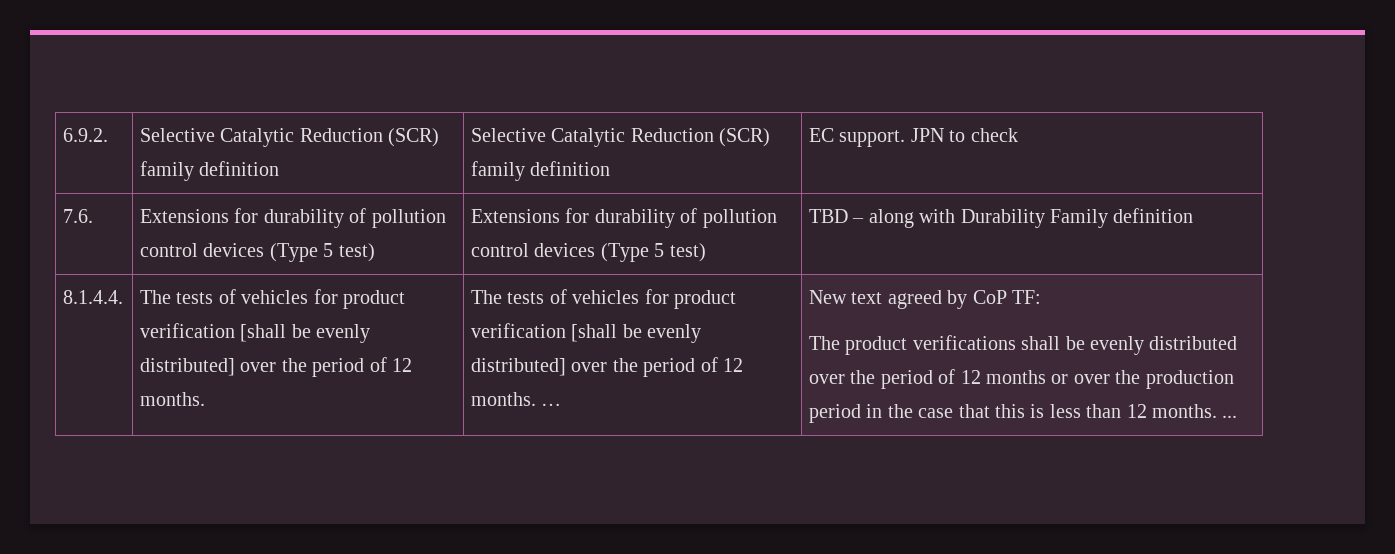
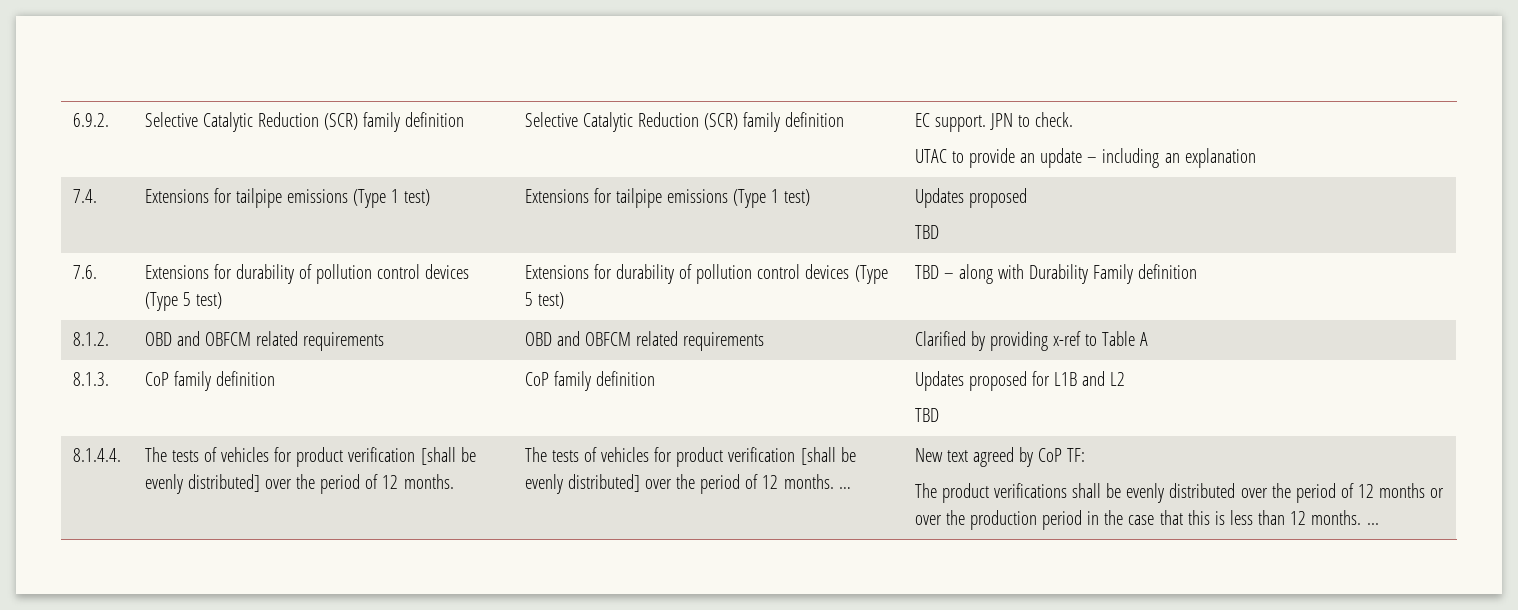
- 6.9.2. | Selective Catalytic Reduction (SCR) family definition | Selective Catalytic Reduction (SCR) family definition | EC support. JPN to check
+ 6.9.2. | Selective Catalytic Reduction (SCR) family definition | Selective Catalytic Reduction (SCR) family definition | EC support. JPN to check.
+ UTAC to provide an update – including an explanation
+ 7.4. | Extensions for tailpipe emissions (Type 1 test) | Extensions for tailpipe emissions (Type 1 test) | Updates proposed
+ TBD
+ 8.1.2. | OBD and OBFCM related requirements | OBD and OBFCM related requirements | Clarified by providing x-ref to Table A
+ 8.1.3. | CoP family definition | CoP family definition | Updates proposed for L1B and L2
+ TBD

